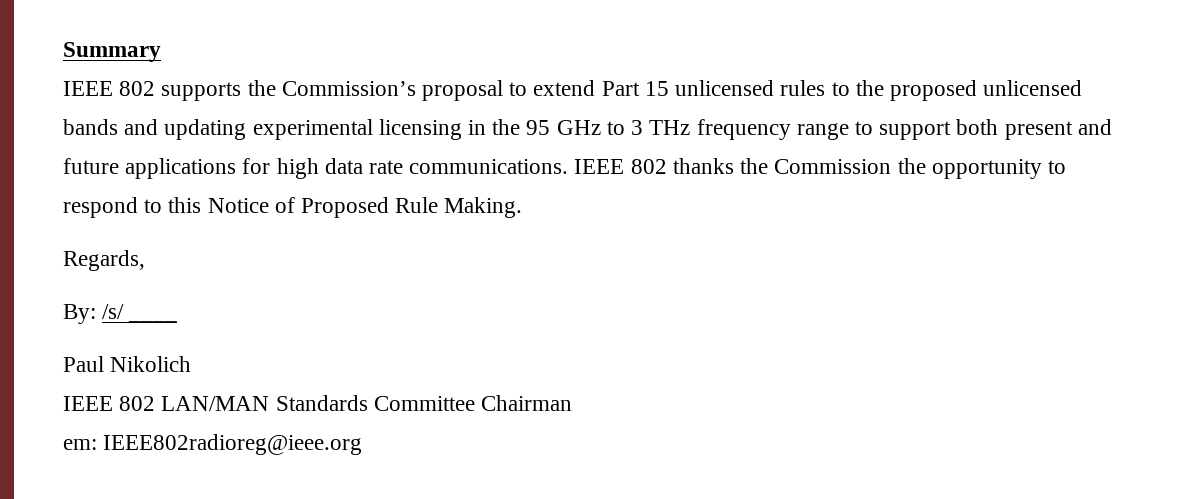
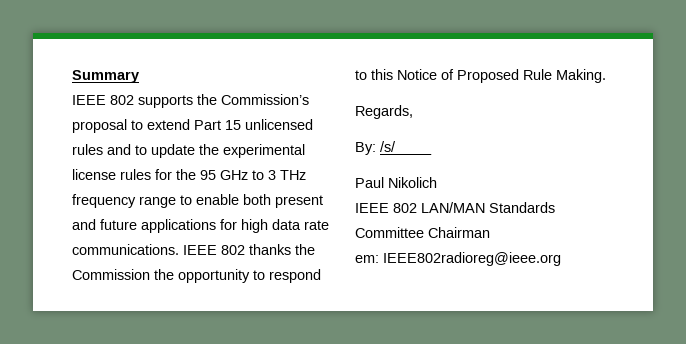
- IEEE 802 supports the Commission’s proposal to extend Part 15 unlicensed rules to the proposed unlicensed bands and updating experimental licensing in the 95 GHz to 3 THz frequency range to support both present and future applications for high data rate communications.
+ IEEE 802 supports the Commission’s proposal to extend Part 15 unlicensed rules and to update the experimental license rules for the 95 GHz to 3 THz frequency range to enable both present and future applications for high data rate communications.

